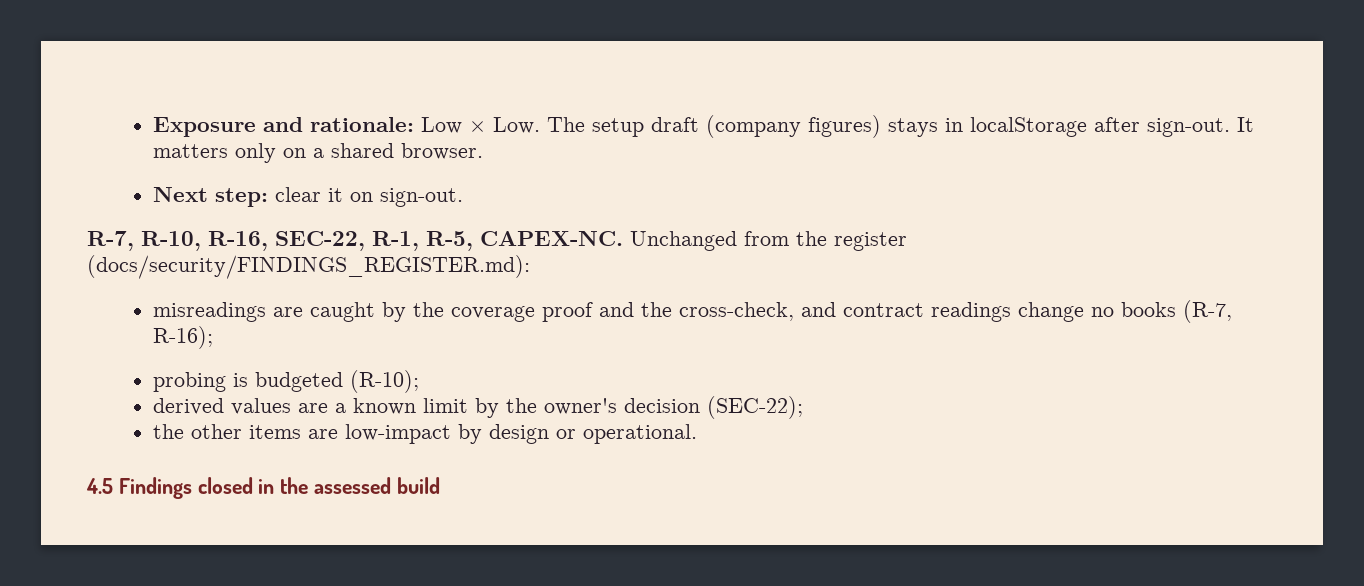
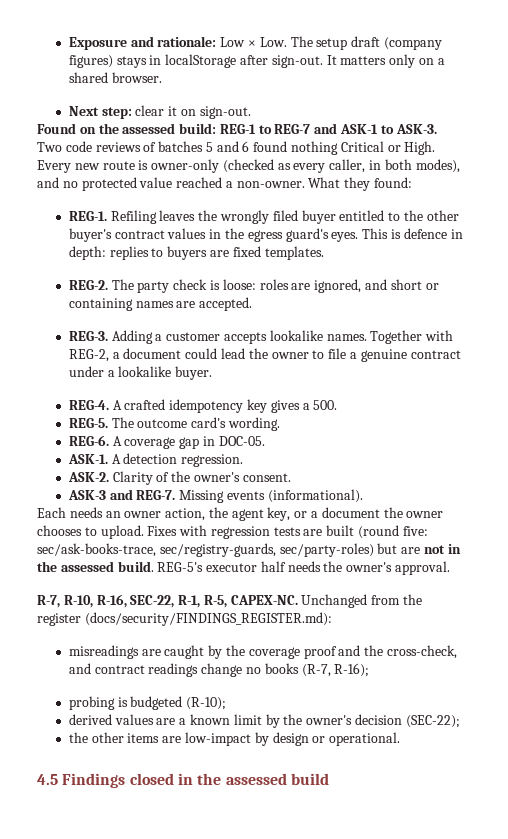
+ Found on the assessed build: REG-1 to REG-7 and ASK-1 to ASK-3. Two code reviews of batches 5 and 6 found nothing Critical or High. Every new route is owner-only (checked as every caller, in both modes), and no protected value reached a non-owner. What they found:
+ REG-1. Refiling leaves the wrongly filed buyer entitled to the other buyer's contract values in the egress guard's eyes. This is defence in depth: replies to buyers are fixed templates.
+ REG-2. The party check is loose: roles are ignored, and short or containing names are accepted.
+ REG-3. Adding a customer accepts lookalike names. Together with REG-2, a document could lead the owner to file a genuine contract under a lookalike buyer.
+ REG-4. A crafted idempotency key gives a 500.
+ REG-5. The outcome card's wording.
+ REG-6. A coverage gap in DOC-05.
+ ASK-1. A detection regression.
+ ASK-2. Clarity of the owner's consent.
+ ASK-3 and REG-7. Missing events (informational).
+ Each needs an owner action, the agent key, or a document the owner chooses to upload. Fixes with regression tests are built (round five: sec/ask-books-trace, sec/registry-guards, sec/party-roles) but are not in the assessed build. REG-5's executor half needs the owner's approval.

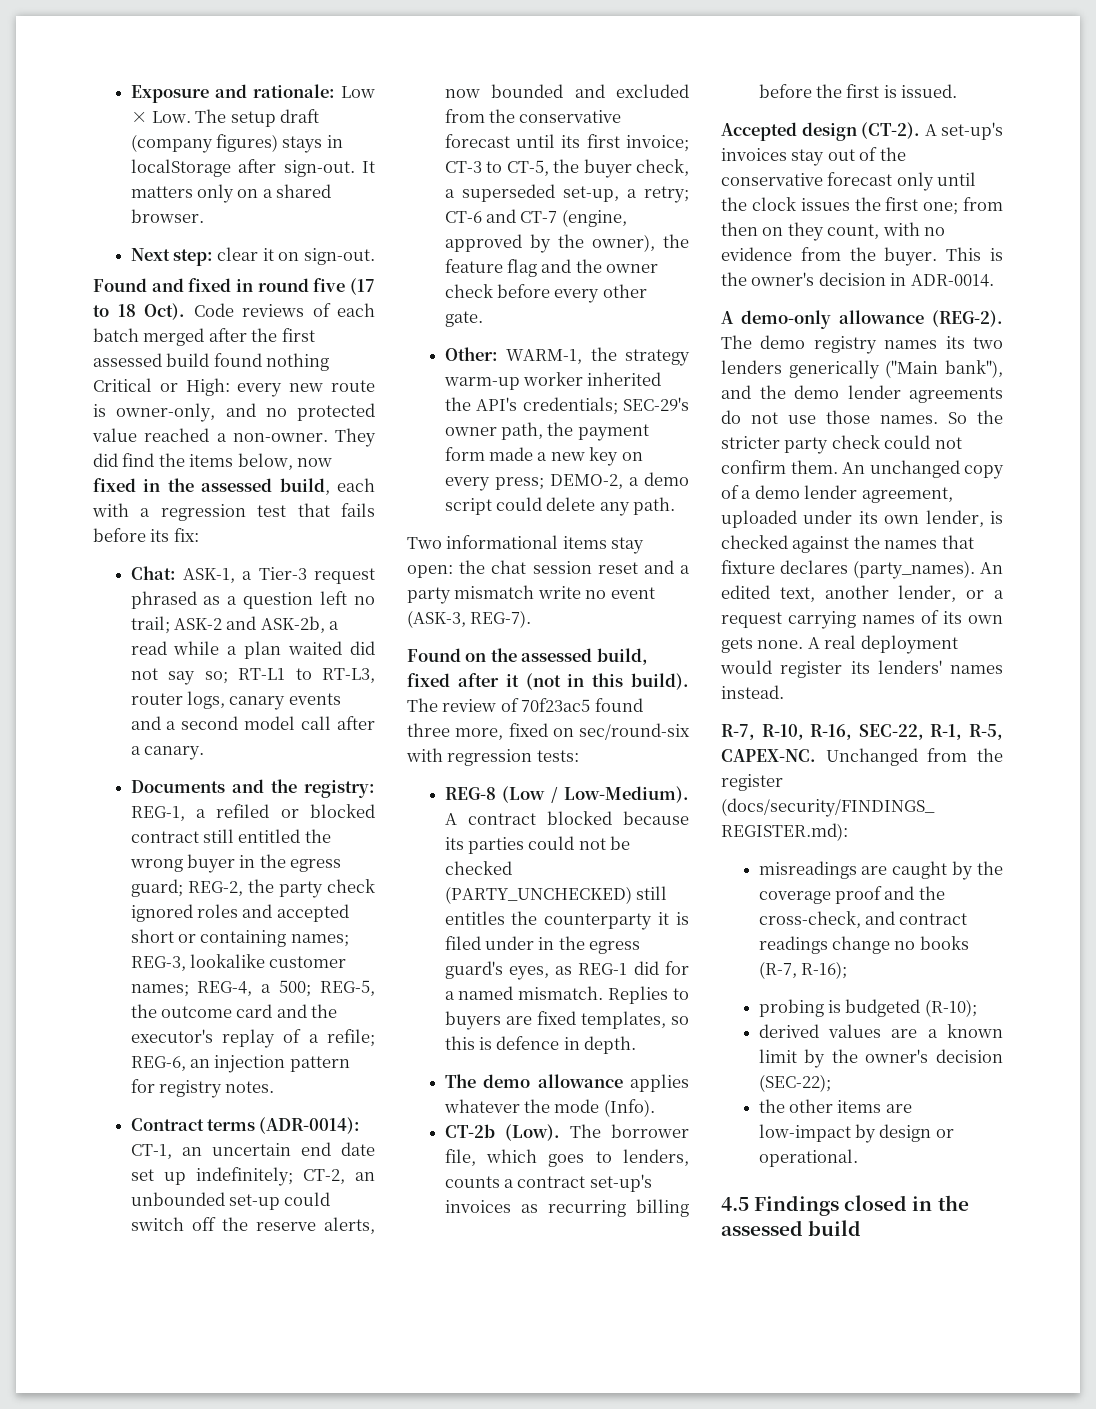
- Found on the assessed build: REG-1 to REG-7 and ASK-1 to ASK-3. Two code reviews of batches 5 and 6 found nothing Critical or High. Every new route is owner-only (checked as every caller, in both modes), and no protected value reached a non-owner.
+ Found and fixed in round five (17 to 18 Oct). Code reviews of each batch merged after the first assessed build found nothing Critical or High: every new route is owner-only, and no protected value reached a non-owner.
- What they found:
- REG-1. Refiling leaves the wrongly filed buyer entitled to the other buyer's contract values in the egress guard's eyes. This is defence in depth: replies to buyers are fixed templates.
- REG-2. The party check is loose: roles are ignored, and short or containing names are accepted.
- REG-3. Adding a customer accepts lookalike names. Together with REG-2, a document could lead the owner to file a genuine contract under a lookalike buyer.
- REG-4. A crafted idempotency key gives a 500.
- REG-5. The outcome card's wording.
- REG-6. A coverage gap in DOC-05.
- ASK-1. A detection regression.
- ASK-2. Clarity of the owner's consent.
- ASK-3 and REG-7. Missing events (informational).
- Each needs an owner action, the agent key, or a document the owner chooses to upload. Fixes with regression tests are built (round five: sec/ask-books-trace, sec/registry-guards, sec/party-roles) but are not in the assessed build. REG-5's executor half needs the owner's approval.
+ They did find the items below, now fixed in the assessed build, each with a regression test that fails before its fix:
+ Chat: ASK-1, a Tier-3 request phrased as a question left no trail; ASK-2 and ASK-2b, a read while a plan waited did not say so; RT-L1 to RT-L3, router logs, canary events and a second model call after a canary.
+ Documents and the registry: REG-1, a refiled or blocked contract still entitled the wrong buyer in the egress guard; REG-2, the party check ignored roles and accepted short or containing names; REG-3, lookalike customer names; REG-4, a 500; REG-5, the outcome card and the executor's replay of a refile; REG-6, an injection pattern for registry notes.
+ Contract terms (ADR-0014): CT-1, an uncertain end date set up indefinitely; CT-2, an unbounded set-up could switch off the reserve alerts, now bounded and excluded from the conservative forecast until its first invoice; CT-3 to CT-5, the buyer check, a superseded set-up, a retry; CT-6 and CT-7 (engine, approved by the owner), the feature flag and the owner check before every other gate.
+ Other: WARM-1, the strategy warm-up worker inherited the API's credentials; SEC-29's owner path, the payment form made a new key on every press; DEMO-2, a demo script could delete any path.
+ Two informational items stay open: the chat session reset and a party mismatch write no event (ASK-3, REG-7).
+ Found on the assessed build, fixed after it (not in this build). The review of 70f23ac5 found three more, fixed on sec/round-six with regression tests:
+ REG-8 (Low / Low-Medium). A contract blocked because its parties could not be checked (PARTY_UNCHECKED) still entitles the counterparty it is filed under in the egress guard's eyes, as REG-1 did for a named mismatch. Replies to buyers are fixed templates, so this is defence in depth.
+ The demo allowance applies whatever the mode (Info).
+ CT-2b (Low). The borrower file, which goes to lenders, counts a contract set-up's invoices as recurring billing before the first is issued.
+ Accepted design (CT-2). A set-up's invoices stay out of the conservative forecast only until the clock issues the first one; from then on they count, with no evidence from the buyer. This is the owner's decision in ADR-0014.
+ A demo-only allowance (REG-2). The demo registry names its two lenders generically ("Main bank"), and the demo lender agreements do not use those names. So the stricter party check could not confirm them. An unchanged copy of a demo lender agreement, uploaded under its own lender, is checked against the names that fixture declares (party_names). An edited text, another lender, or a request carrying names of its own gets none. A real deployment would register its lenders' names instead.

